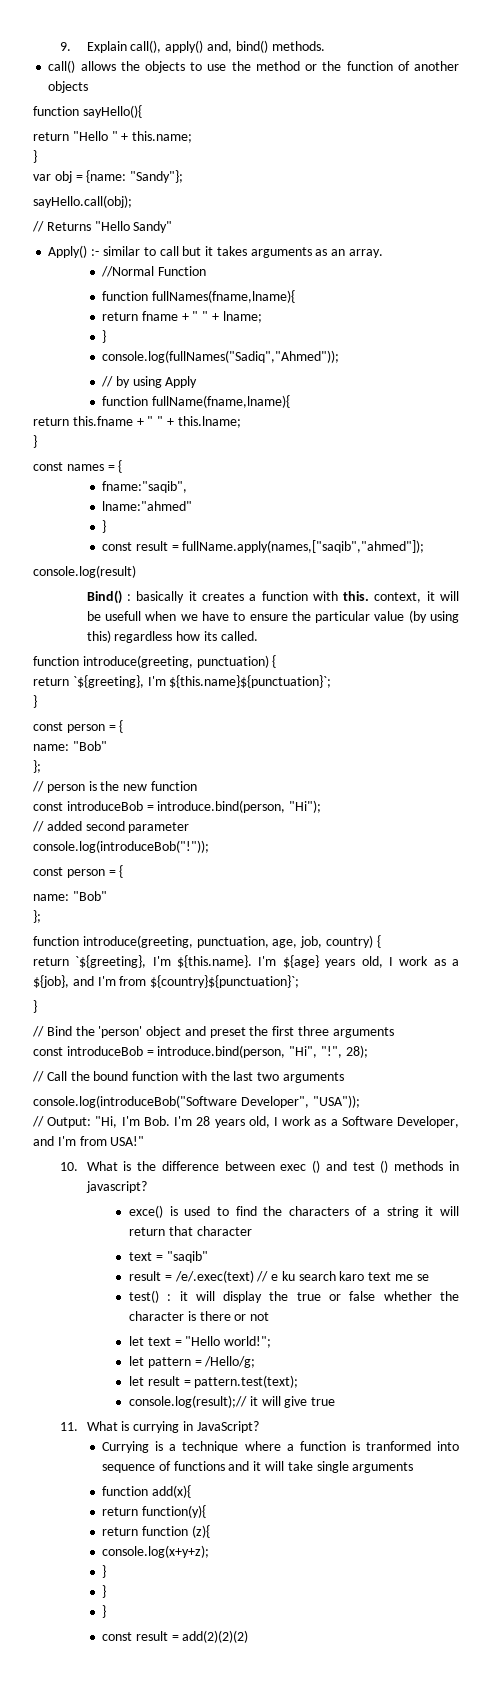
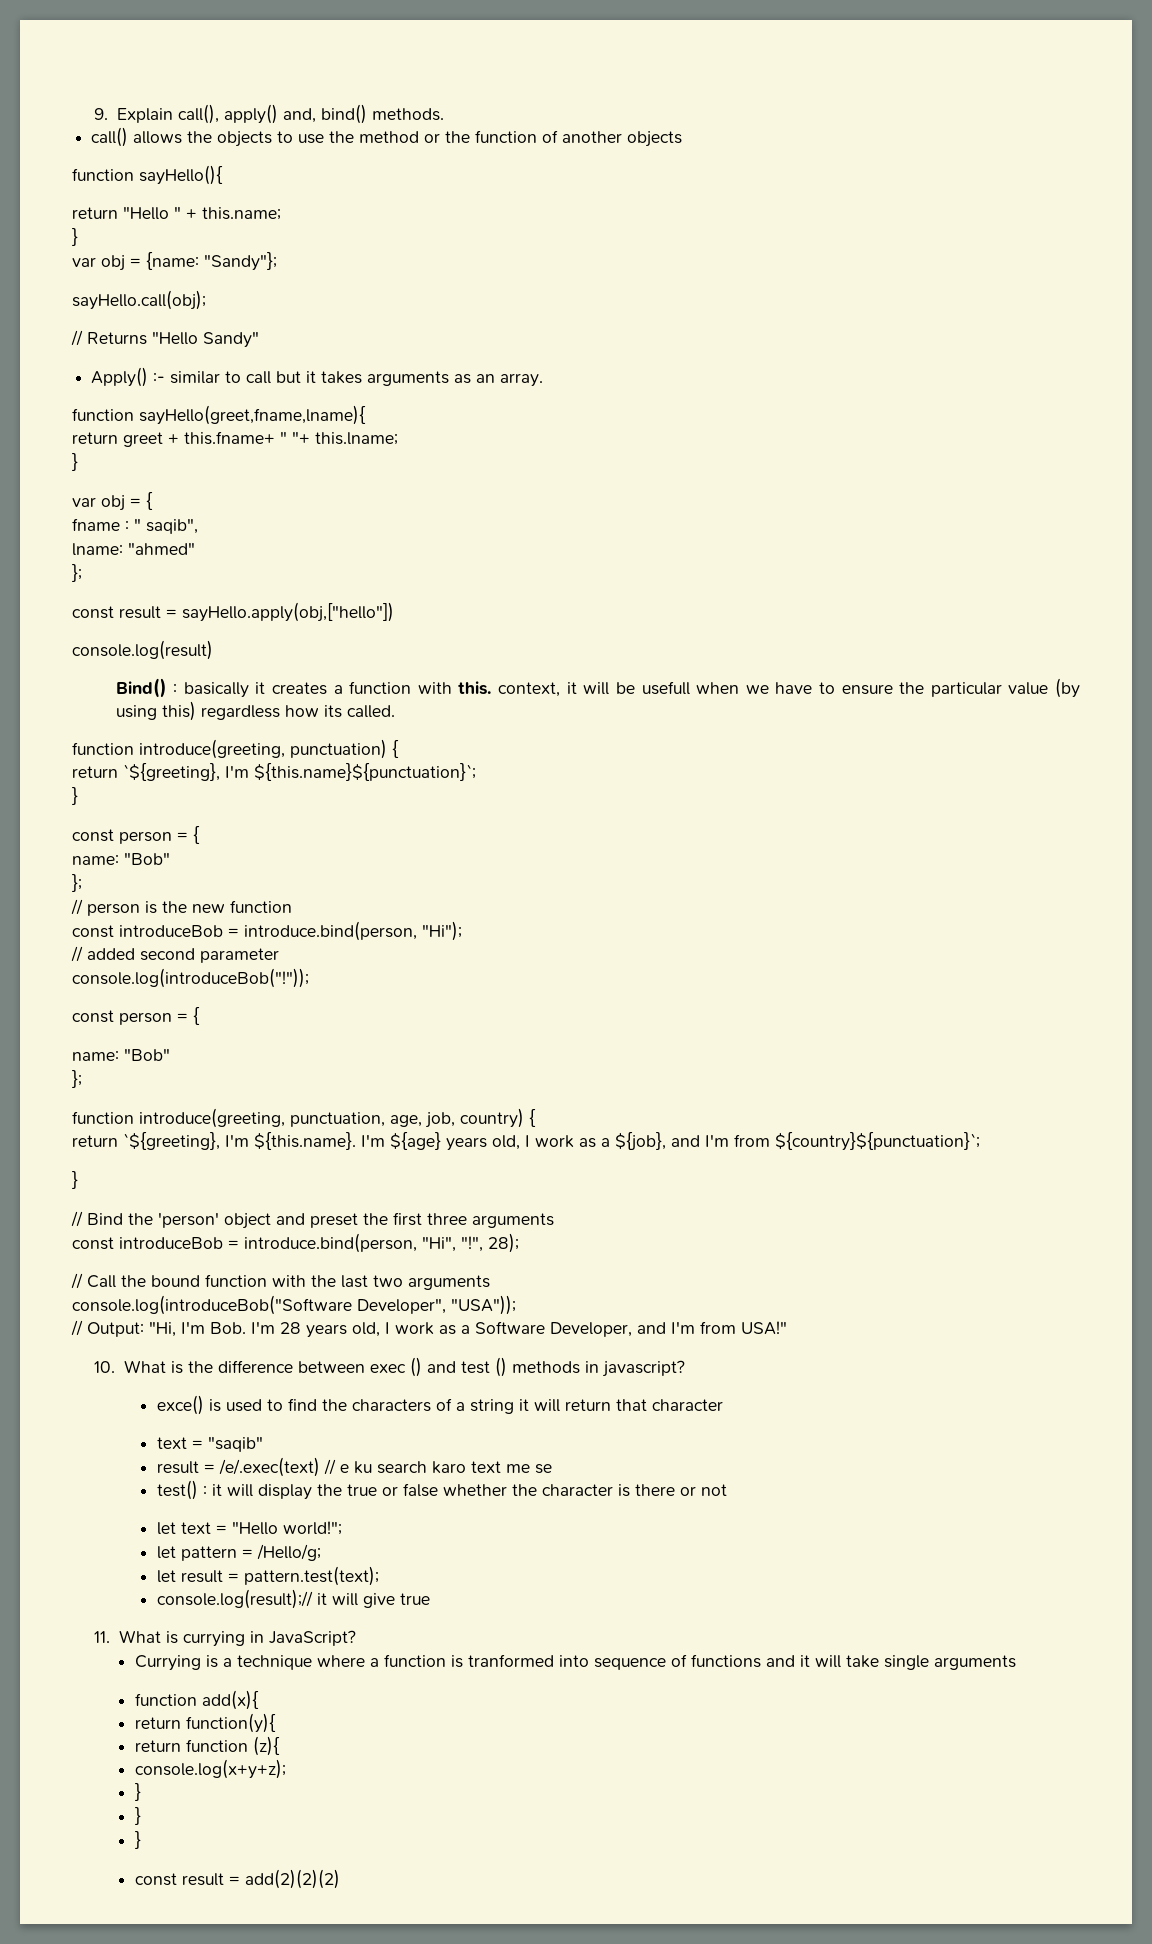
- //Normal Function
- function fullNames(fname,lname){
- return fname + " " + lname;
- }
- console.log(fullNames("Sadiq","Ahmed"));
- // by using Apply
- function fullName(fname,lname){
- return this.fname + " " + this.lname;
+ function sayHello(greet,fname,lname){
+ return greet + this.fname+ " "+ this.lname;
- const names = {
- fname:"saqib",
- lname:"ahmed"
- }
- const result = fullName.apply(names,["saqib","ahmed"]);
+ var obj = {
+ fname : " saqib",
+ lname: "ahmed"
+ };
+ const result = sayHello.apply(obj,["hello"])

